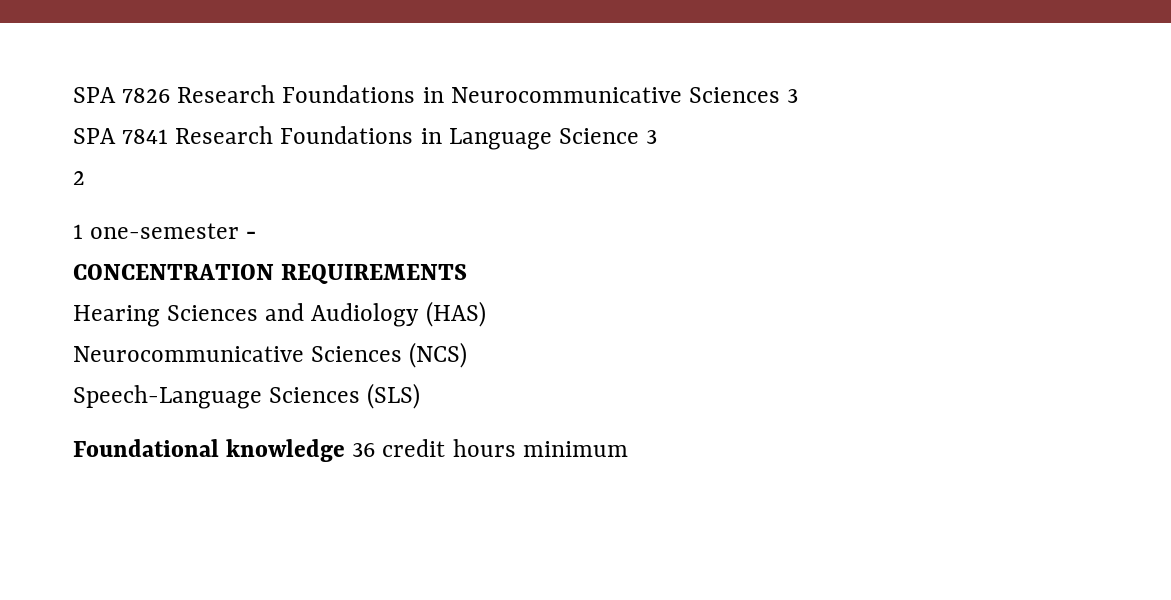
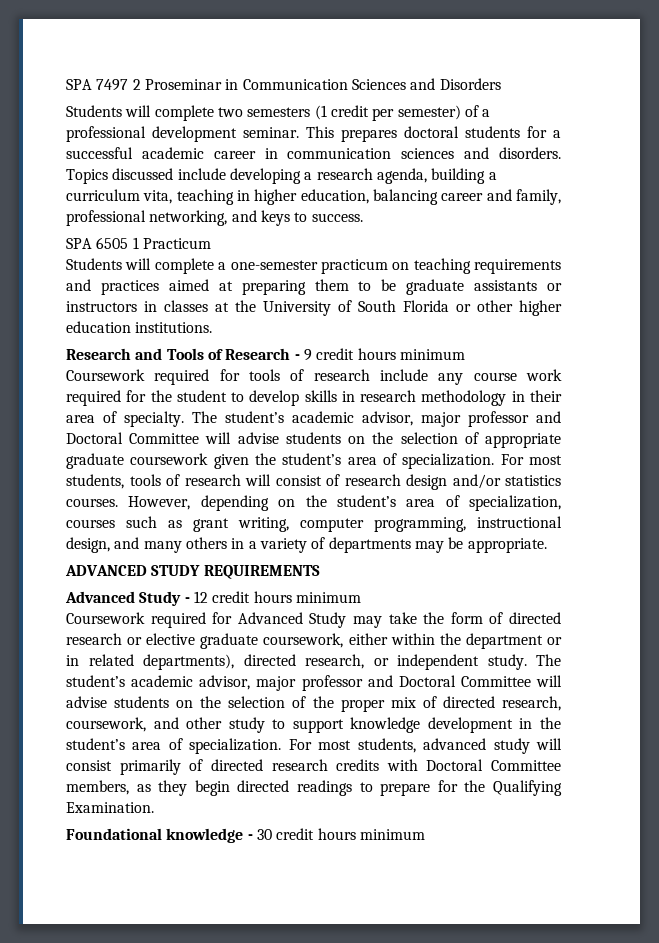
- SPA 7826 Research Foundations in Neurocommunicative Sciences 3
- SPA 7841 Research Foundations in Language Science 3
- 2
- 1 one-semester -
- CONCENTRATION REQUIREMENTS
- Hearing Sciences and Audiology (HAS)
- Neurocommunicative Sciences (NCS)
- Speech-Language Sciences (SLS)
+ SPA 7497 2 Proseminar in Communication Sciences and Disorders
+ Students will complete two semesters (1 credit per semester) of a professional development seminar. This prepares doctoral students for a successful academic career in communication sciences and disorders. Topics discussed include developing a research agenda, building a curriculum vita, teaching in higher education, balancing career and family, professional networking, and keys to success.
+ SPA 6505 1 Practicum
+ Students will complete a one-semester practicum on teaching requirements and practices aimed at preparing them to be graduate assistants or instructors in classes at the University of South Florida or other higher education institutions.
+ Research and Tools of Research - 9 credit hours minimum
+ Coursework required for tools of research include any course work required for the student to develop skills in research methodology in their area of specialty. The student’s academic advisor, major professor and Doctoral Committee will advise students on the selection of appropriate graduate coursework given the student’s area of specialization. For most students, tools of research will consist of research design and/or statistics courses. However, depending on the student’s area of specialization, courses such as grant writing, computer programming, instructional design, and many others in a variety of departments may be appropriate.
+ ADVANCED STUDY REQUIREMENTS
+ Advanced Study - 12 credit hours minimum
+ Coursework required for Advanced Study may take the form of directed research or elective graduate coursework, either within the department or in related departments), directed research, or independent study. The student’s academic advisor, major professor and Doctoral Committee will advise students on the selection of the proper mix of directed research, coursework, and other study to support knowledge development in the student’s area of specialization. For most students, advanced study will consist primarily of directed research credits with Doctoral Committee members, as they begin directed readings to prepare for the Qualifying Examination.
- Foundational knowledge 36 credit hours minimum
+ Foundational knowledge - 30 credit hours minimum

